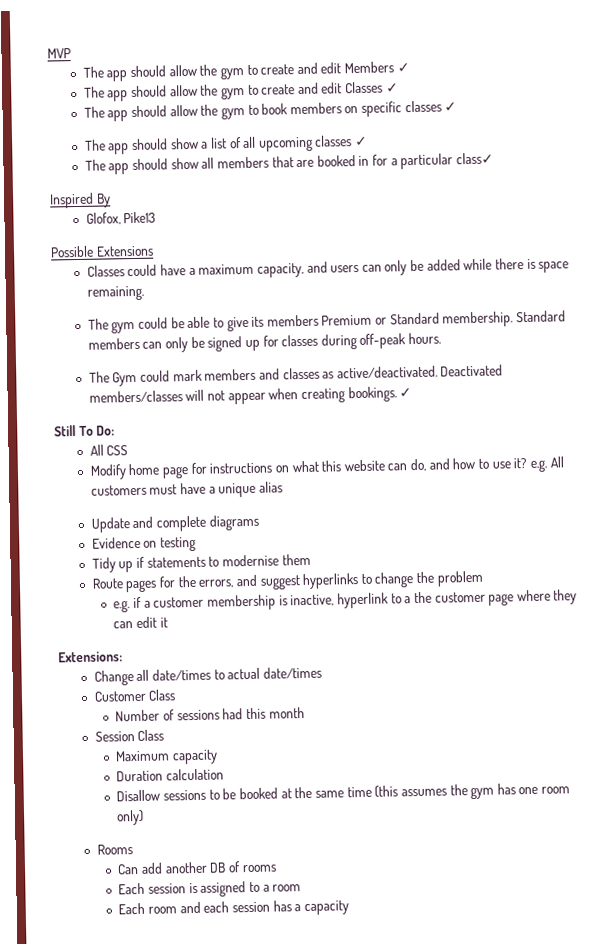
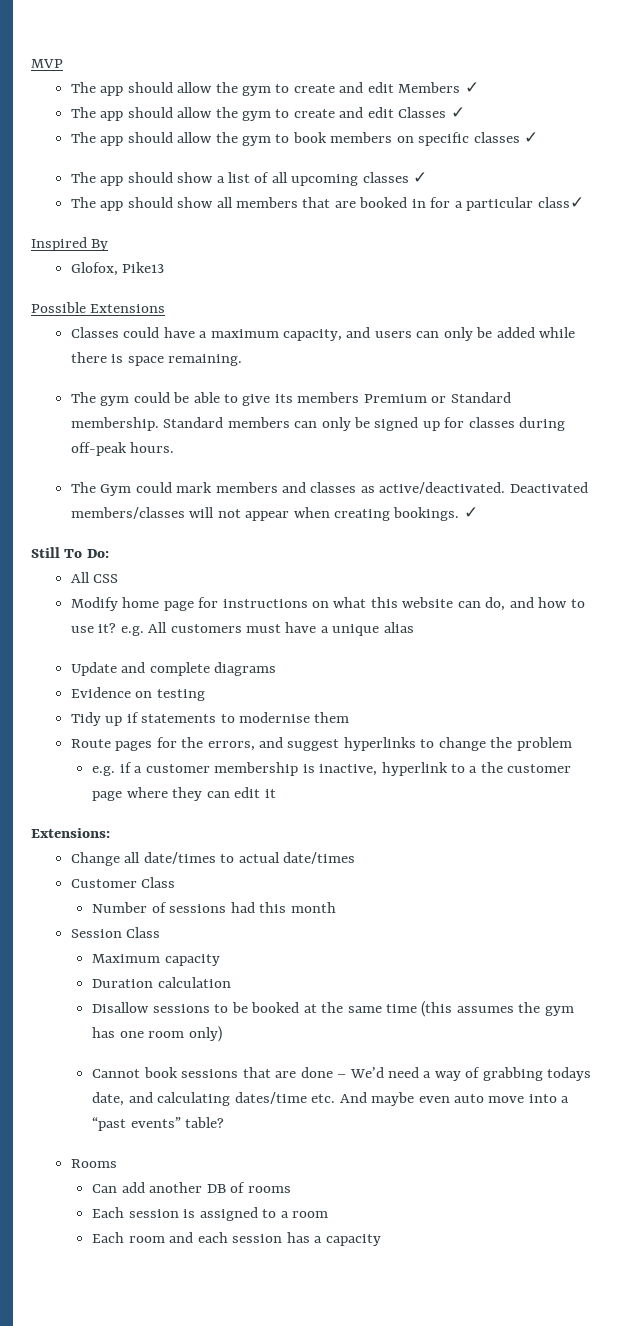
+ Cannot book sessions that are done – We’d need a way of grabbing todays date, and calculating dates/time etc. And maybe even auto move into a “past events” table?

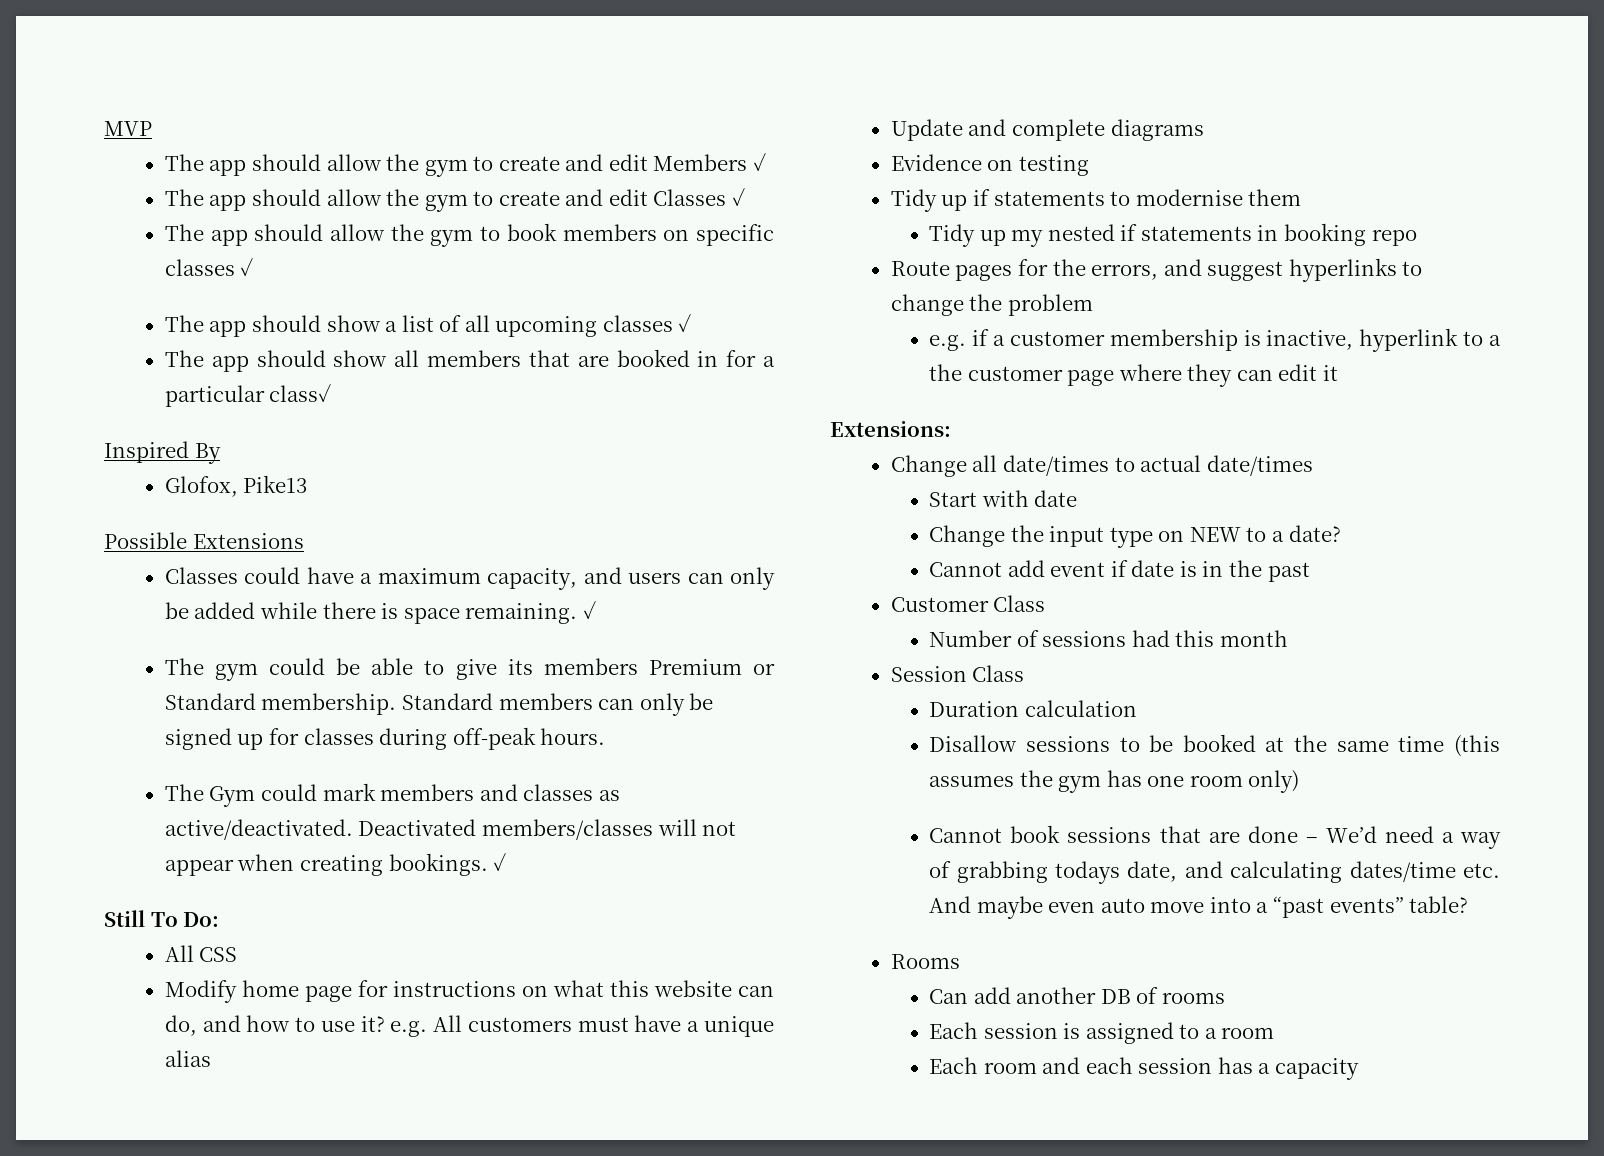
- Classes could have a maximum capacity, and users can only be added while there is space remaining.
+ Classes could have a maximum capacity, and users can only be added while there is space remaining. ✓
+ Tidy up my nested if statements in booking repo
+ Start with date
+ Change the input type on NEW to a date?
+ Cannot add event if date is in the past
- Maximum capacity

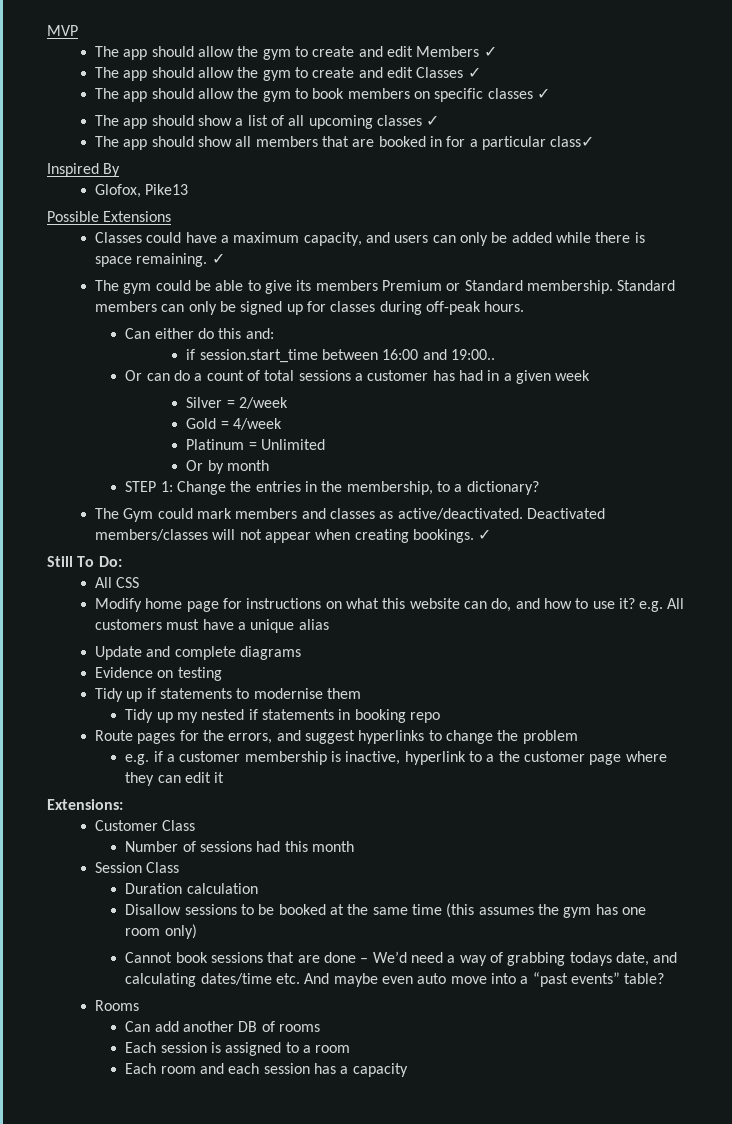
+ Can either do this and:
+ if session.start_time between 16:00 and 19:00..
+ Or can do a count of total sessions a customer has had in a given week
+ Silver = 2/week
+ Gold = 4/week
+ Platinum = Unlimited
+ Or by month
+ STEP 1: Change the entries in the membership, to a dictionary?
- Change all date/times to actual date/times
- Start with date
- Change the input type on NEW to a date?
- Cannot add event if date is in the past

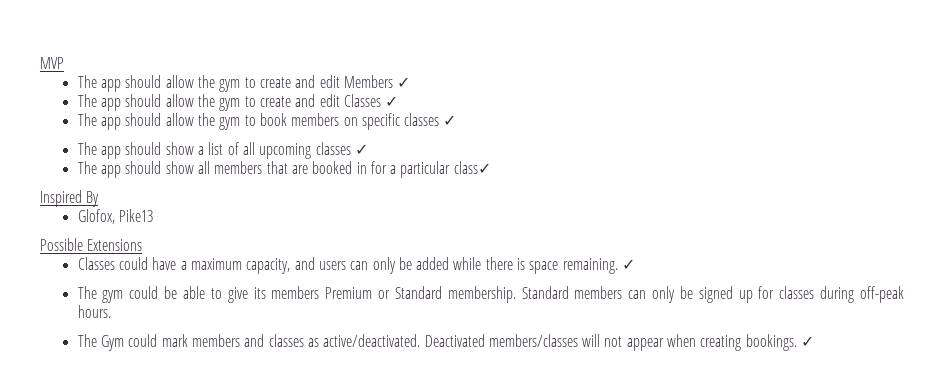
- Can either do this and:
- if session.start_time between 16:00 and 19:00..
- Or can do a count of total sessions a customer has had in a given week
- Silver = 2/week
- Gold = 4/week
- Platinum = Unlimited
- Or by month
- STEP 1: Change the entries in the membership, to a dictionary?
- Still To Do:
- All CSS
- Modify home page for instructions on what this website can do, and how to use it? e.g. All customers must have a unique alias
- Update and complete diagrams
- Evidence on testing
- Tidy up if statements to modernise them
- Tidy up my nested if statements in booking repo
- Route pages for the errors, and suggest hyperlinks to change the problem
- e.g. if a customer membership is inactive, hyperlink to a the customer page where they can edit it
- Extensions:
- Customer Class
- Number of sessions had this month
- Session Class
- Duration calculation
- Disallow sessions to be booked at the same time (this assumes the gym has one room only)
- Cannot book sessions that are done – We’d need a way of grabbing todays date, and calculating dates/time etc. And maybe even auto move into a “past events” table?
- Rooms
- Can add another DB of rooms
- Each session is assigned to a room
- Each room and each session has a capacity

